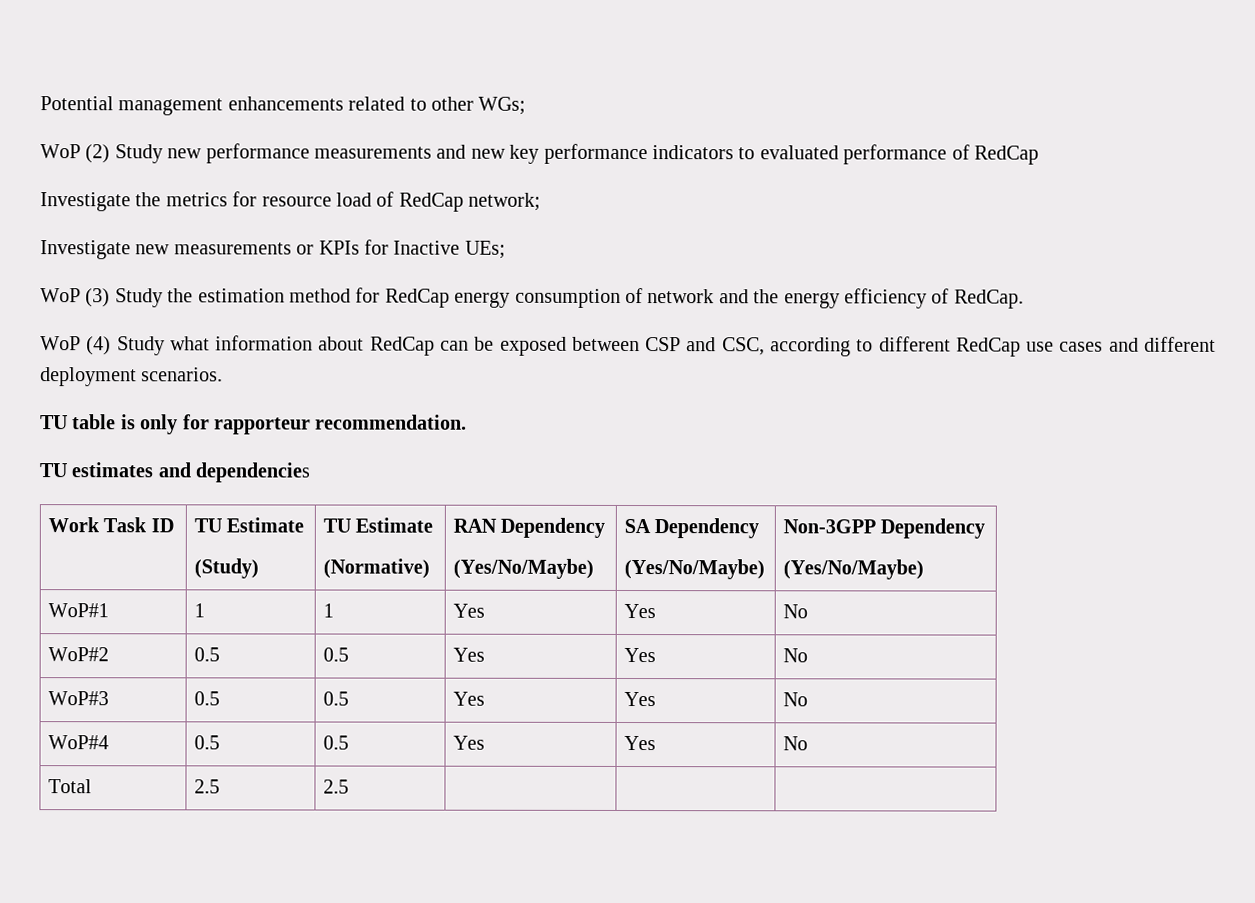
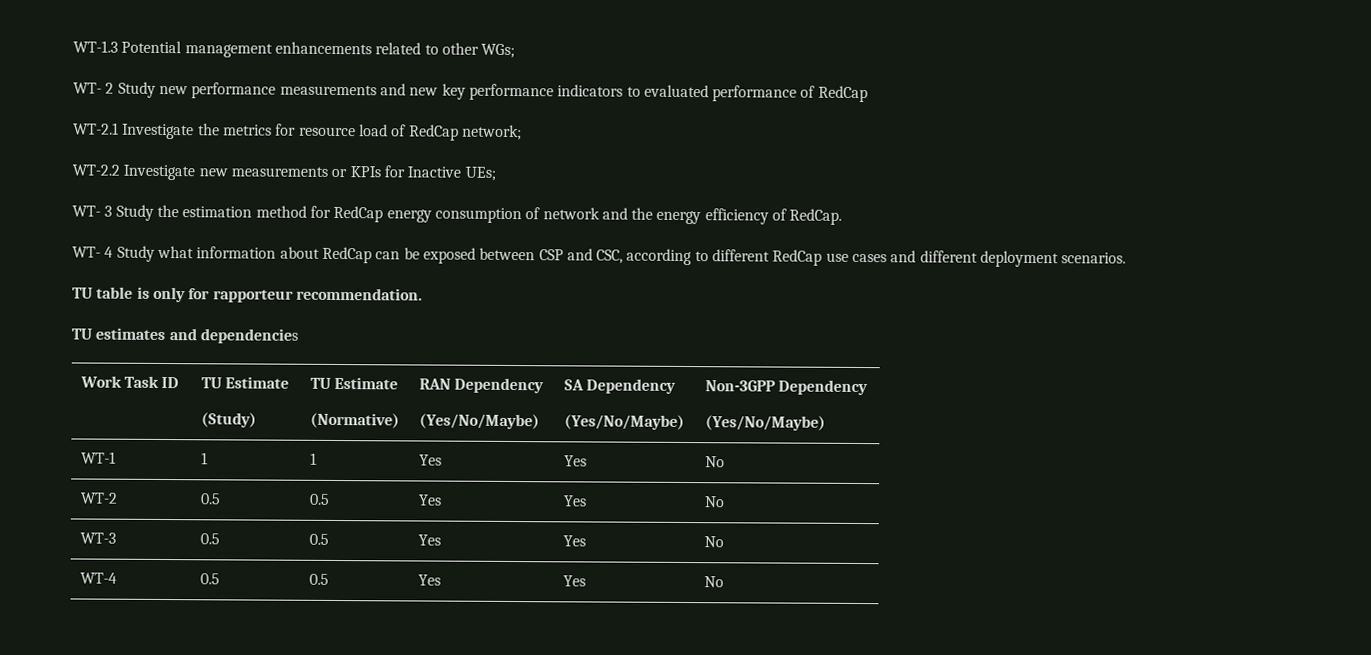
- Potential management enhancements related to other WGs;
+ WT-1.3 Potential management enhancements related to other WGs;
- WoP (2) Study new performance measurements and new key performance indicators to evaluated performance of RedCap
+ WT- 2 Study new performance measurements and new key performance indicators to evaluated performance of RedCap
- Investigate the metrics for resource load of RedCap network;
+ WT-2.1 Investigate the metrics for resource load of RedCap network;
- Investigate new measurements or KPIs for Inactive UEs;
+ WT-2.2 Investigate new measurements or KPIs for Inactive UEs;
- WoP (3) Study the estimation method for RedCap energy consumption of network and the energy efficiency of RedCap.
+ WT- 3 Study the estimation method for RedCap energy consumption of network and the energy efficiency of RedCap.
- WoP (4) Study what information about RedCap can be exposed between CSP and CSC, according to different RedCap use cases and different deployment scenarios.
+ WT- 4 Study what information about RedCap can be exposed between CSP and CSC, according to different RedCap use cases and different deployment scenarios.
- WoP#1 | 1 | 1 | Yes | Yes | No
+ WT-1 | 1 | 1 | Yes | Yes | No
- WoP#2 | 0.5 | 0.5 | Yes | Yes | No
- WoP#3 | 0.5 | 0.5 | Yes | Yes | No
- WoP#4 | 0.5 | 0.5 | Yes | Yes | No
- Total | 2.5 | 2.5 | | |
+ WT-2 | 0.5 | 0.5 | Yes | Yes | No
+ WT-3 | 0.5 | 0.5 | Yes | Yes | No
+ WT-4 | 0.5 | 0.5 | Yes | Yes | No

